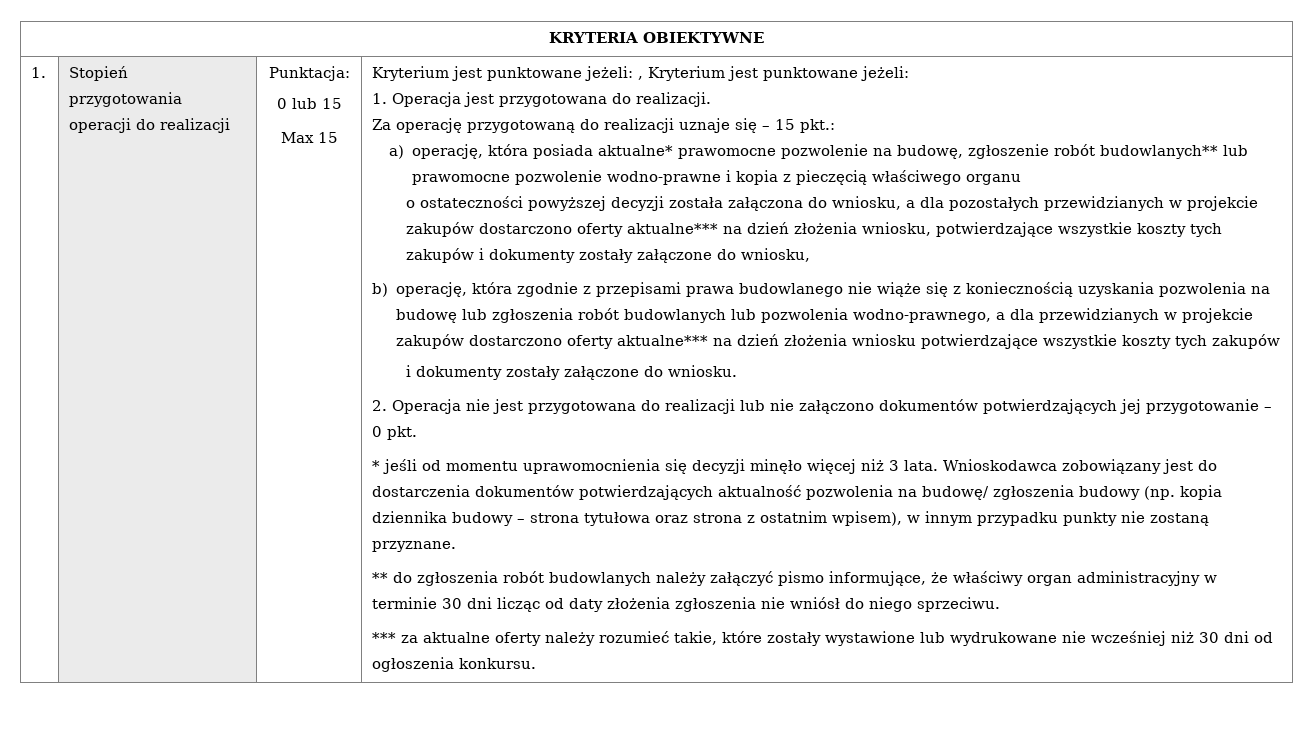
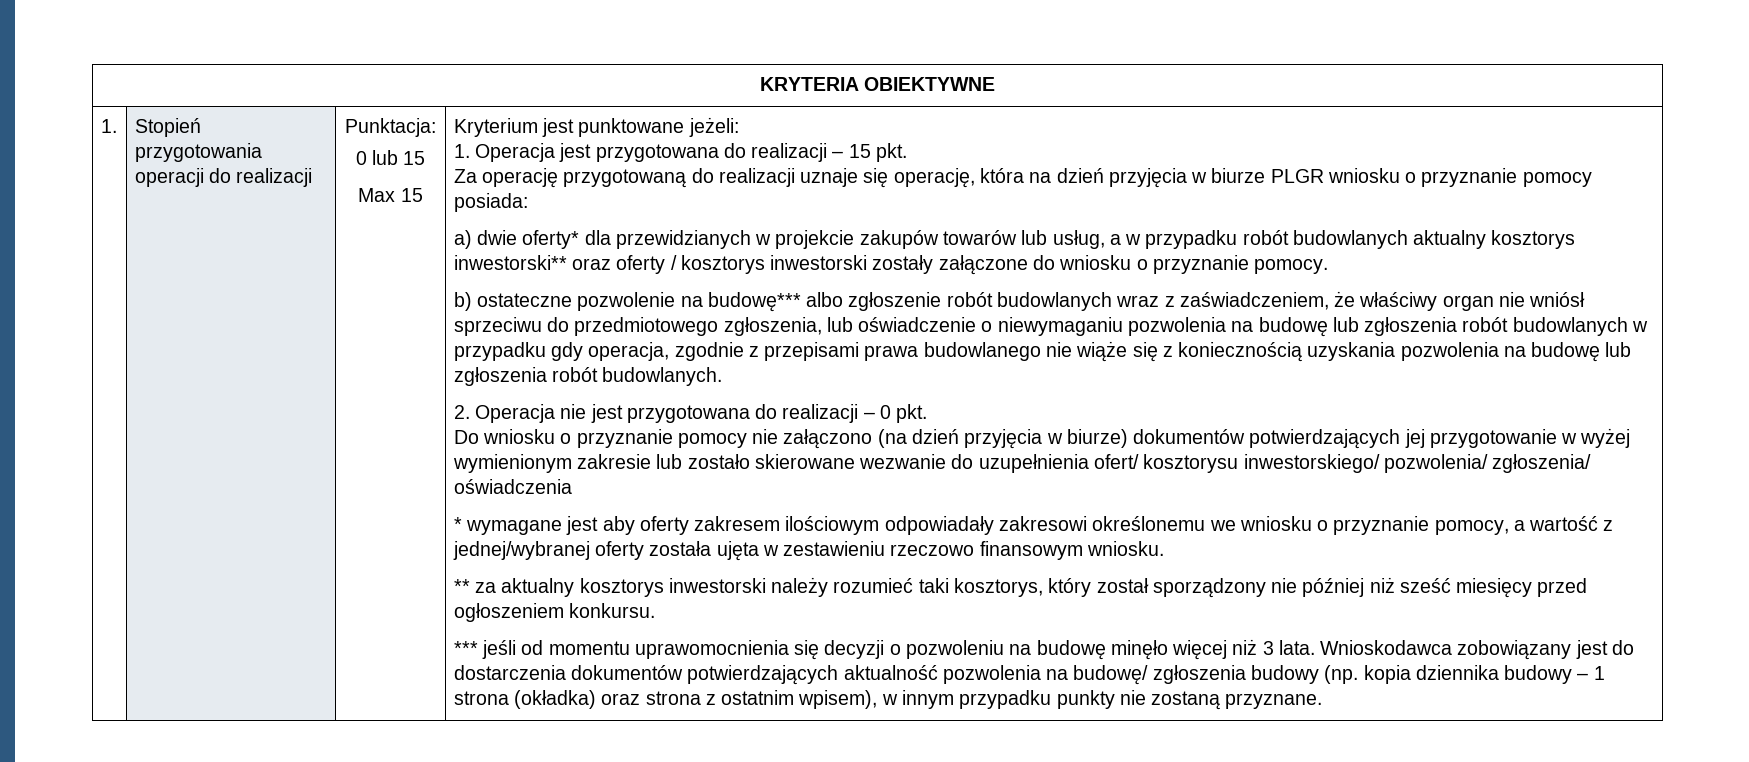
- Kryterium jest punktowane jeżeli: , Kryterium jest punktowane jeżeli:
+ Kryterium jest punktowane jeżeli:
- 1. Operacja jest przygotowana do realizacji.
+ 1. Operacja jest przygotowana do realizacji – 15 pkt.
- Za operację przygotowaną do realizacji uznaje się – 15 pkt.:
- a) operację, która posiada aktualne* prawomocne pozwolenie na budowę, zgłoszenie robót budowlanych** lub prawomocne pozwolenie wodno-prawne i kopia z pieczęcią właściwego organu
- o ostateczności powyższej decyzji została załączona do wniosku, a dla pozostałych przewidzianych w projekcie zakupów dostarczono oferty aktualne*** na dzień złożenia wniosku, potwierdzające wszystkie koszty tych zakupów i dokumenty zostały załączone do wniosku,
- b) operację, która zgodnie z przepisami prawa budowlanego nie wiąże się z koniecznością uzyskania pozwolenia na budowę lub zgłoszenia robót budowlanych lub pozwolenia wodno-prawnego, a dla przewidzianych w projekcie zakupów dostarczono oferty aktualne*** na dzień złożenia wniosku potwierdzające wszystkie koszty tych zakupów
- i dokumenty zostały załączone do wniosku.
+ Za operację przygotowaną do realizacji uznaje się operację, która na dzień przyjęcia w biurze PLGR wniosku o przyznanie pomocy posiada:
+ a) dwie oferty* dla przewidzianych w projekcie zakupów towarów lub usług, a w przypadku robót budowlanych aktualny kosztorys inwestorski** oraz oferty / kosztorys inwestorski zostały załączone do wniosku o przyznanie pomocy.
+ b) ostateczne pozwolenie na budowę*** albo zgłoszenie robót budowlanych wraz z zaświadczeniem, że właściwy organ nie wniósł sprzeciwu do przedmiotowego zgłoszenia, lub oświadczenie o niewymaganiu pozwolenia na budowę lub zgłoszenia robót budowlanych w przypadku gdy operacja, zgodnie z przepisami prawa budowlanego nie wiąże się z koniecznością uzyskania pozwolenia na budowę lub zgłoszenia robót budowlanych.
- 2. Operacja nie jest przygotowana do realizacji lub nie załączono dokumentów potwierdzających jej przygotowanie – 0 pkt.
- * jeśli od momentu uprawomocnienia się decyzji minęło więcej niż 3 lata.
+ 2. Operacja nie jest przygotowana do realizacji – 0 pkt.
+ Do wniosku o przyznanie pomocy nie załączono (na dzień przyjęcia w biurze) dokumentów potwierdzających jej przygotowanie w wyżej wymienionym zakresie lub zostało skierowane wezwanie do uzupełnienia ofert/ kosztorysu inwestorskiego/ pozwolenia/ zgłoszenia/ oświadczenia
+ * wymagane jest aby oferty zakresem ilościowym odpowiadały zakresowi określonemu we wniosku o przyznanie pomocy, a wartość z jednej/wybranej oferty została ujęta w zestawieniu rzeczowo finansowym wniosku.
+ ** za aktualny kosztorys inwestorski należy rozumieć taki kosztorys, który został sporządzony nie później niż sześć miesięcy przed ogłoszeniem konkursu.
+ *** jeśli od momentu uprawomocnienia się decyzji o pozwoleniu na budowę minęło więcej niż 3 lata.
- Wnioskodawca zobowiązany jest do dostarczenia dokumentów potwierdzających aktualność pozwolenia na budowę/ zgłoszenia budowy (np. kopia dziennika budowy – strona tytułowa oraz strona z ostatnim wpisem), w innym przypadku punkty nie zostaną przyznane.
+ Wnioskodawca zobowiązany jest do dostarczenia dokumentów potwierdzających aktualność pozwolenia na budowę/ zgłoszenia budowy (np. kopia dziennika budowy – 1 strona (okładka) oraz strona z ostatnim wpisem), w innym przypadku punkty nie zostaną przyznane.
- ** do zgłoszenia robót budowlanych należy załączyć pismo informujące, że właściwy organ administracyjny w terminie 30 dni licząc od daty złożenia zgłoszenia nie wniósł do niego sprzeciwu.
- *** za aktualne oferty należy rozumieć takie, które zostały wystawione lub wydrukowane nie wcześniej niż 30 dni od ogłoszenia konkursu.

